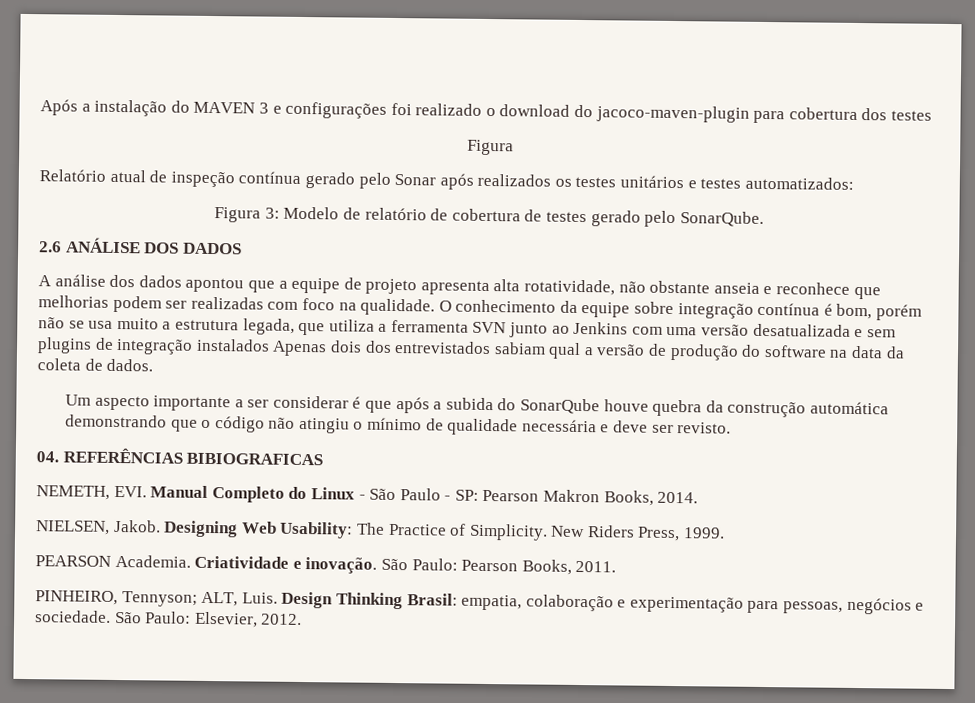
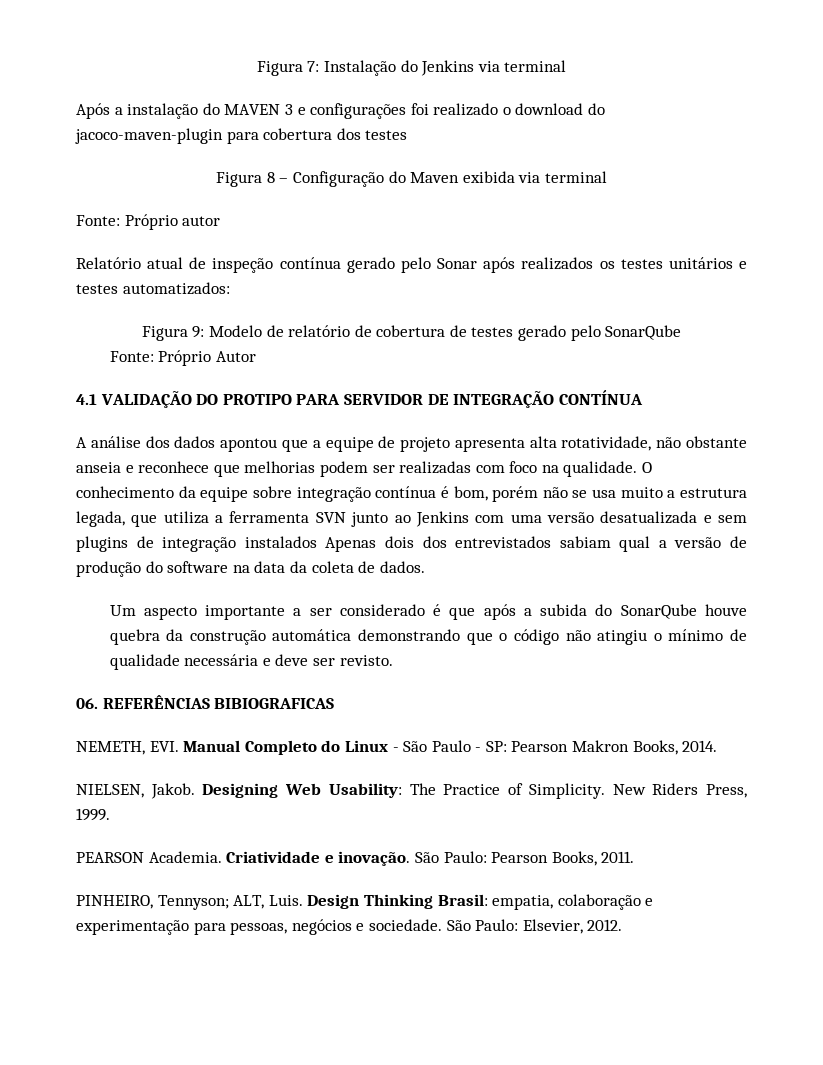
+ Figura 7: Instalação do Jenkins via terminal
  Após a instalação do MAVEN 3 e configurações foi realizado o download do jacoco-maven-plugin para cobertura dos testes
- Figura
+ Figura 8 – Configuração do Maven exibida via terminal
+ Fonte: Próprio autor
- Figura 3: Modelo de relatório de cobertura de testes gerado pelo SonarQube.
- 2.6 ANÁLISE DOS DADOS
+ Figura 9: Modelo de relatório de cobertura de testes gerado pelo SonarQube
+ Fonte: Próprio Autor
+ 4.1 VALIDAÇÃO DO PROTIPO PARA SERVIDOR DE INTEGRAÇÃO CONTÍNUA
- Um aspecto importante a ser considerar é que após a subida do SonarQube houve quebra da construção automática demonstrando que o código não atingiu o mínimo de qualidade necessária e deve ser revisto.
+ Um aspecto importante a ser considerado é que após a subida do SonarQube houve quebra da construção automática demonstrando que o código não atingiu o mínimo de qualidade necessária e deve ser revisto.
- 04. REFERÊNCIAS BIBIOGRAFICAS
+ 06. REFERÊNCIAS BIBIOGRAFICAS

